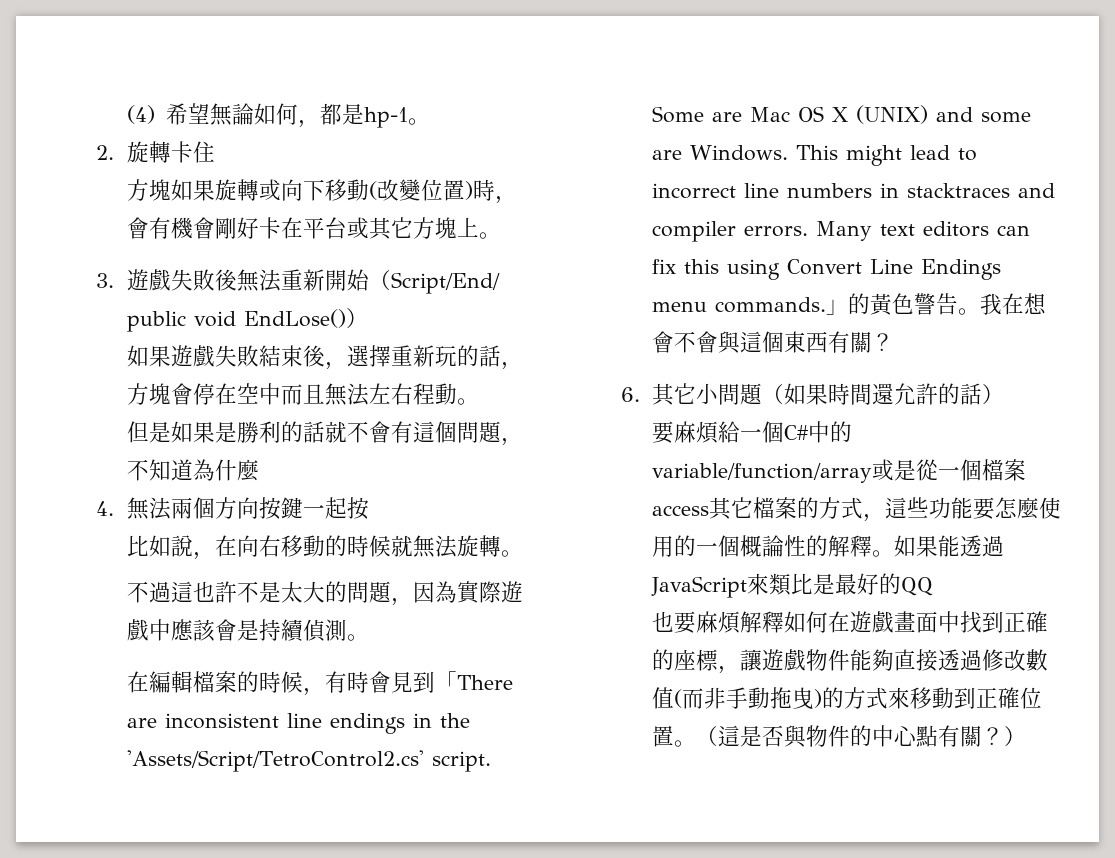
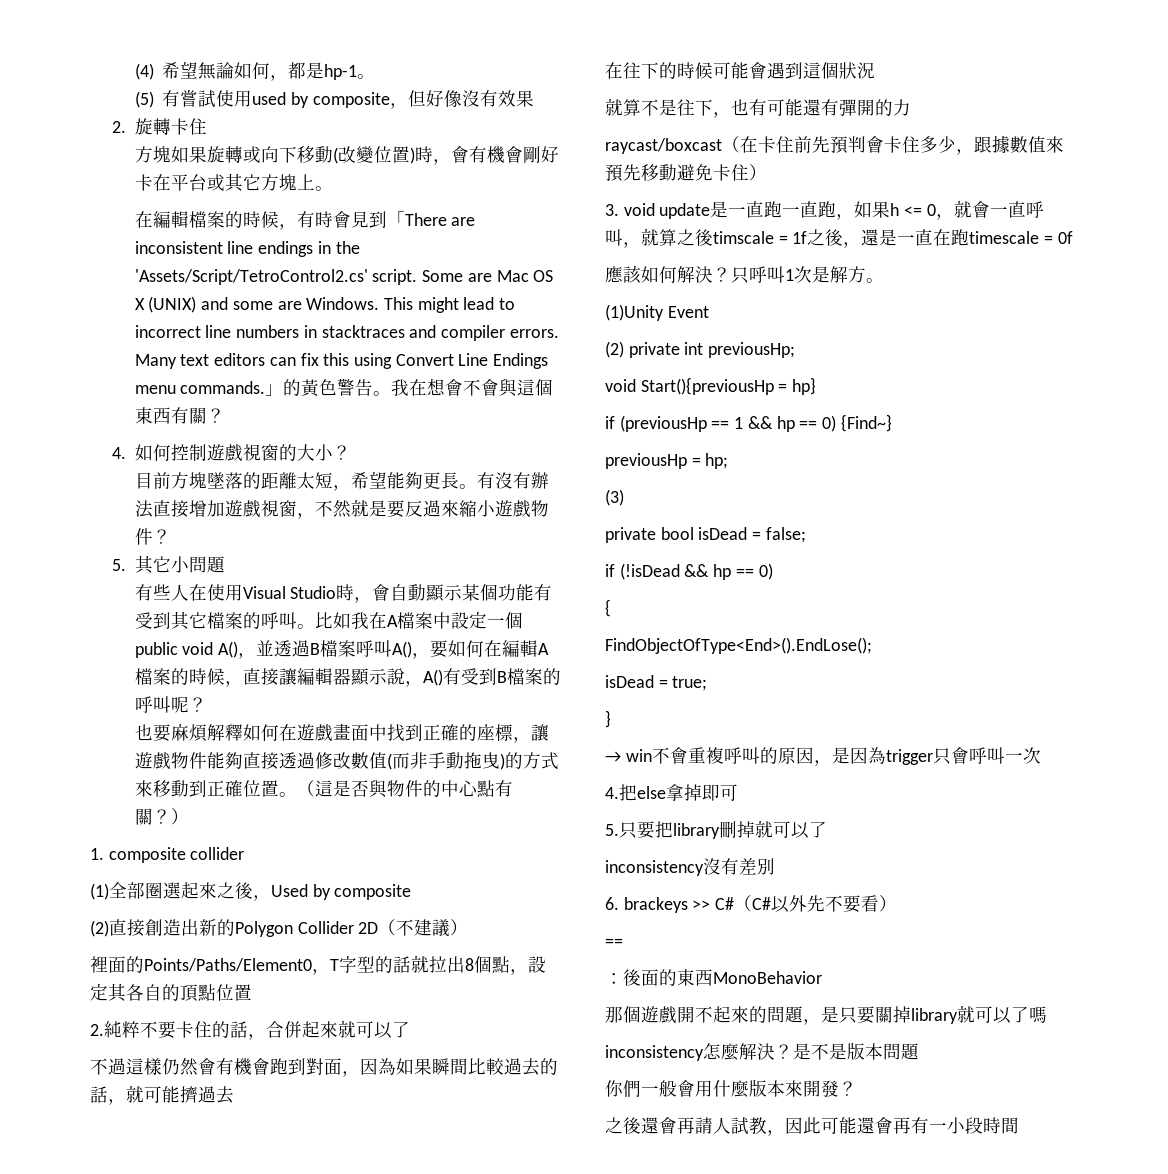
+ (5)有嘗試使用used by composite，但好像沒有效果
- 3.遊戲失敗後無法重新開始（Script/End/ public void EndLose()）
- 如果遊戲失敗結束後，選擇重新玩的話，方塊會停在空中而且無法左右程動。
- 但是如果是勝利的話就不會有這個問題，不知道為什麼
- 4.無法兩個方向按鍵一起按
- 比如說，在向右移動的時候就無法旋轉。
- 不過這也許不是太大的問題，因為實際遊戲中應該會是持續偵測。
- 6.其它小問題（如果時間還允許的話）
- 要麻煩給一個C#中的variable/function/array或是從一個檔案access其它檔案的方式，這些功能要怎麼使用的一個概論性的解釋。如果能透過JavaScript來類比是最好的QQ
+ 4.如何控制遊戲視窗的大小？
+ 目前方塊墜落的距離太短，希望能夠更長。有沒有辦法直接增加遊戲視窗，不然就是要反過來縮小遊戲物件？
+ 5.其它小問題
+ 有些人在使用Visual Studio時，會自動顯示某個功能有受到其它檔案的呼叫。比如我在A檔案中設定一個public void A()，並透過B檔案呼叫A()，要如何在編輯A檔案的時候，直接讓編輯器顯示說，A()有受到B檔案的呼叫呢？
+ 1. composite collider
+ (1)全部圈選起來之後，Used by composite
+ (2)直接創造出新的Polygon Collider 2D（不建議）
+ 裡面的Points/Paths/Element0，T字型的話就拉出8個點，設定其各自的頂點位置
+ 2.純粹不要卡住的話，合併起來就可以了
+ 不過這樣仍然會有機會跑到對面，因為如果瞬間比較過去的話，就可能擠過去
+ 在往下的時候可能會遇到這個狀況
+ 就算不是往下，也有可能還有彈開的力
+ raycast/boxcast（在卡住前先預判會卡住多少，跟據數值來預先移動避免卡住）
+ 3. void update是一直跑一直跑，如果h <= 0，就會一直呼叫，就算之後timscale = 1f之後，還是一直在跑timescale = 0f
+ 應該如何解決？只呼叫1次是解方。
+ (1)Unity Event
+ (2) private int previousHp;
+ void Start(){previousHp = hp}
+ if (previousHp == 1 && hp == 0) {Find~}
+ previousHp = hp;
+ (3)
+ private bool isDead = false;
+ if (!isDead && hp == 0)
+ {
+ FindObjectOfType<End>().EndLose();
+ isDead = true;
+ }
+ → win不會重複呼叫的原因，是因為trigger只會呼叫一次
+ 4.把else拿掉即可
+ 5.只要把library刪掉就可以了
+ inconsistency沒有差別
+ 6. brackeys >> C#（C#以外先不要看）
+ ==
+ ：後面的東西MonoBehavior
+ 那個遊戲開不起來的問題，是只要關掉library就可以了嗎
+ inconsistency怎麼解決？是不是版本問題
+ 你們一般會用什麼版本來開發？
+ 之後還會再請人試教，因此可能還會再有一小段時間

